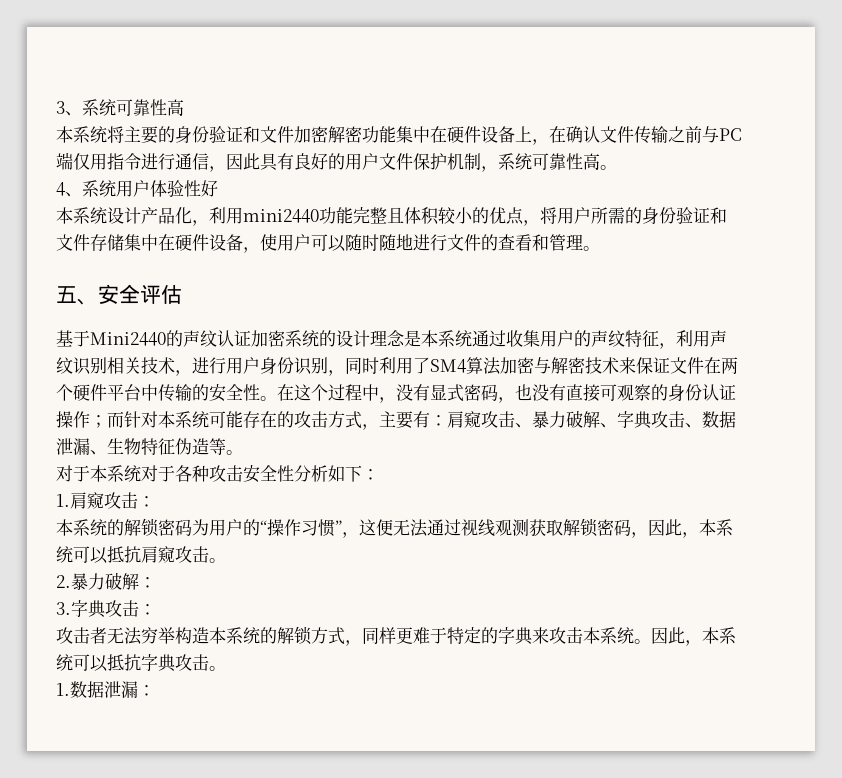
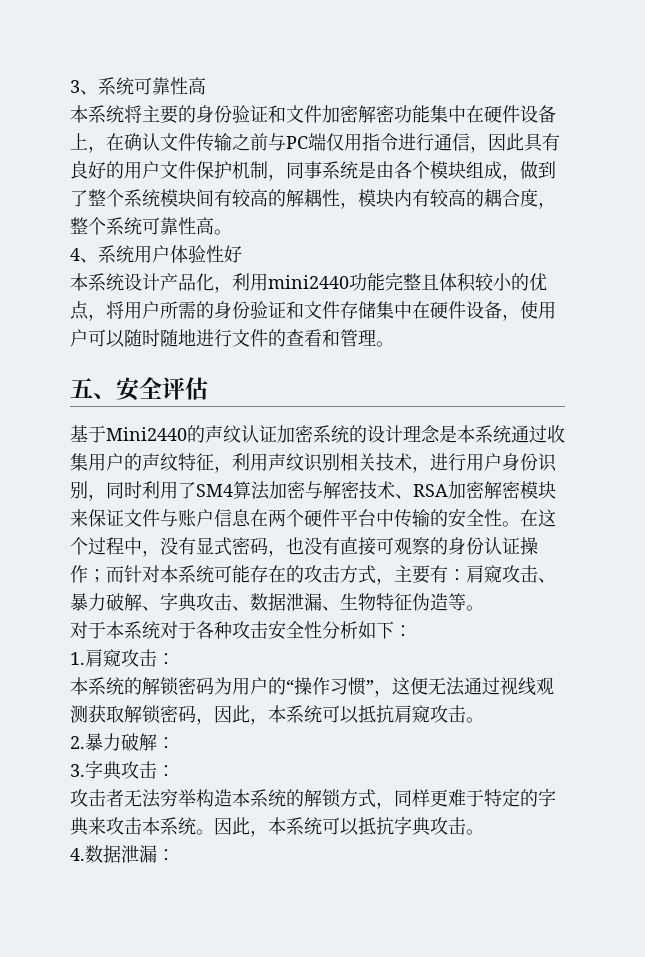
- 本系统将主要的身份验证和文件加密解密功能集中在硬件设备上，在确认文件传输之前与PC端仅用指令进行通信，因此具有良好的用户文件保护机制，系统可靠性高。
+ 本系统将主要的身份验证和文件加密解密功能集中在硬件设备上，在确认文件传输之前与PC端仅用指令进行通信，因此具有良好的用户文件保护机制，同事系统是由各个模块组成，做到了整个系统模块间有较高的解耦性，模块内有较高的耦合度，整个系统可靠性高。
- 基于Mini2440的声纹认证加密系统的设计理念是本系统通过收集用户的声纹特征，利用声纹识别相关技术，进行用户身份识别，同时利用了SM4算法加密与解密技术来保证文件在两个硬件平台中传输的安全性。
+ 基于Mini2440的声纹认证加密系统的设计理念是本系统通过收集用户的声纹特征，利用声纹识别相关技术，进行用户身份识别，同时利用了SM4算法加密与解密技术、RSA加密解密模块来保证文件与账户信息在两个硬件平台中传输的安全性。
- 1.数据泄漏：
+ 4.数据泄漏：

